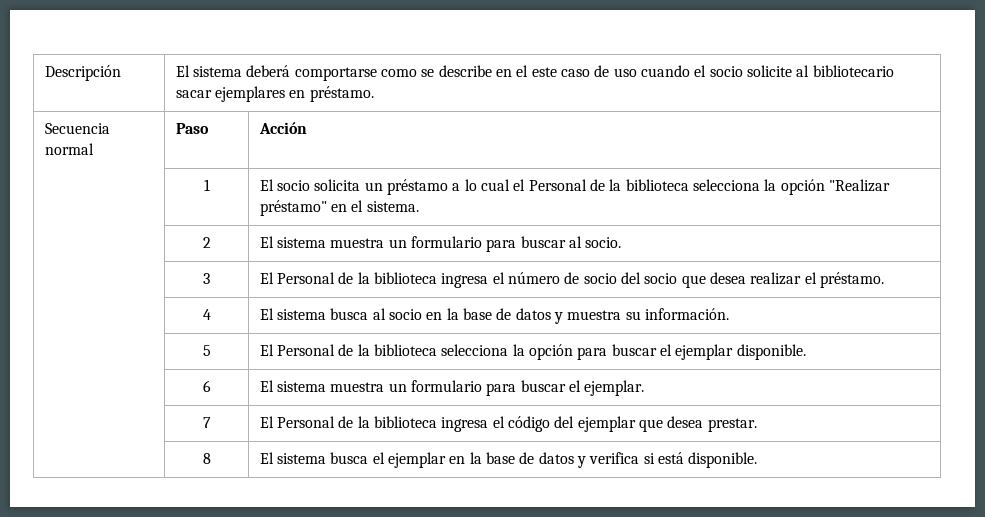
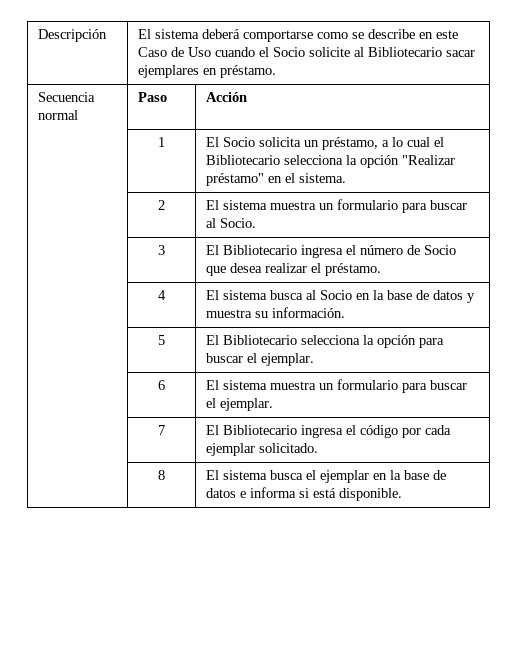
- Descripción | El sistema deberá comportarse como se describe en el este caso de uso cuando el socio solicite al bibliotecario sacar ejemplares en préstamo.
+ Descripción | El sistema deberá comportarse como se describe en este Caso de Uso cuando el Socio solicite al Bibliotecario sacar ejemplares en préstamo.
- | 1 | El socio solicita un préstamo a lo cual el Personal de la biblioteca selecciona la opción "Realizar préstamo" en el sistema.
+ | 1 | El Socio solicita un préstamo, a lo cual el Bibliotecario selecciona la opción "Realizar préstamo" en el sistema.
- | 2 | El sistema muestra un formulario para buscar al socio.
+ | 2 | El sistema muestra un formulario para buscar al Socio.
- | 3 | El Personal de la biblioteca ingresa el número de socio del socio que desea realizar el préstamo.
+ | 3 | El Bibliotecario ingresa el número de Socio que desea realizar el préstamo.
- | 4 | El sistema busca al socio en la base de datos y muestra su información.
+ | 4 | El sistema busca al Socio en la base de datos y muestra su información.
- | 5 | El Personal de la biblioteca selecciona la opción para buscar el ejemplar disponible.
+ | 5 | El Bibliotecario selecciona la opción para buscar el ejemplar.
- | 7 | El Personal de la biblioteca ingresa el código del ejemplar que desea prestar.
+ | 7 | El Bibliotecario ingresa el código por cada ejemplar solicitado.
- | 8 | El sistema busca el ejemplar en la base de datos y verifica si está disponible.
+ | 8 | El sistema busca el ejemplar en la base de datos e informa si está disponible.

